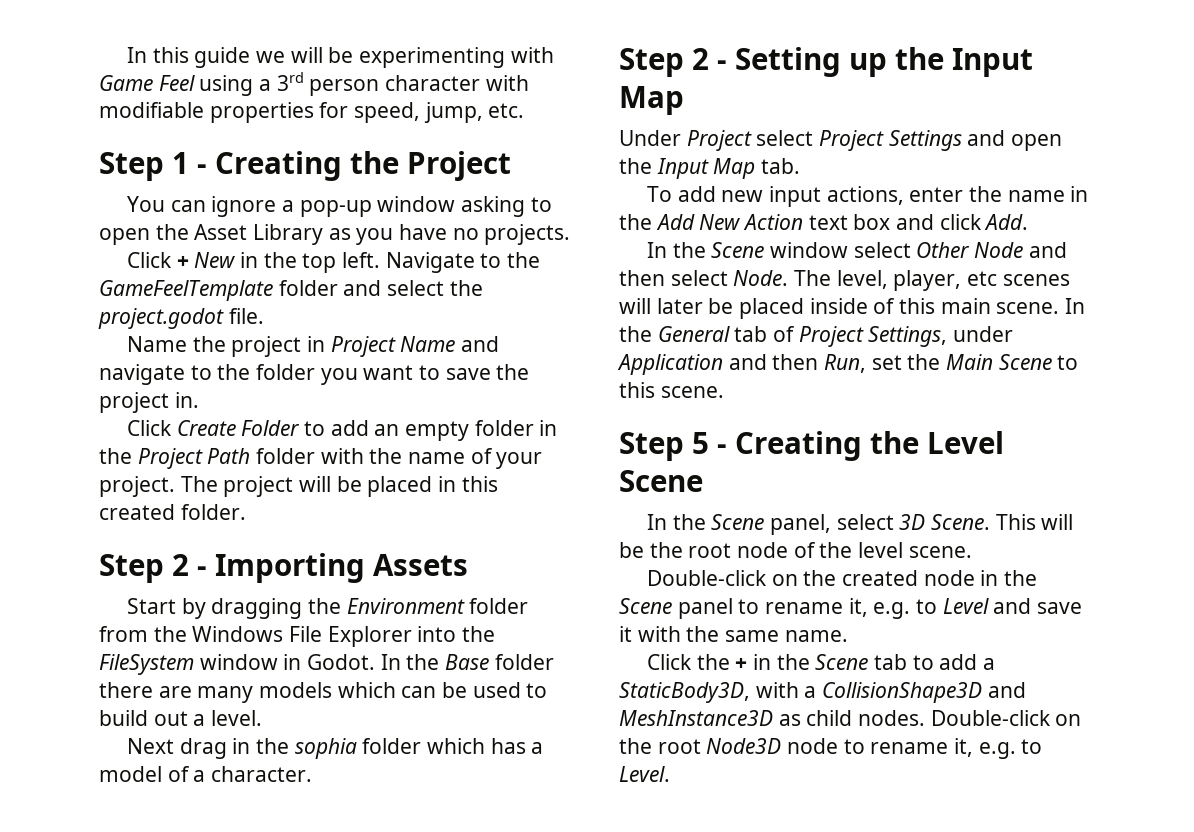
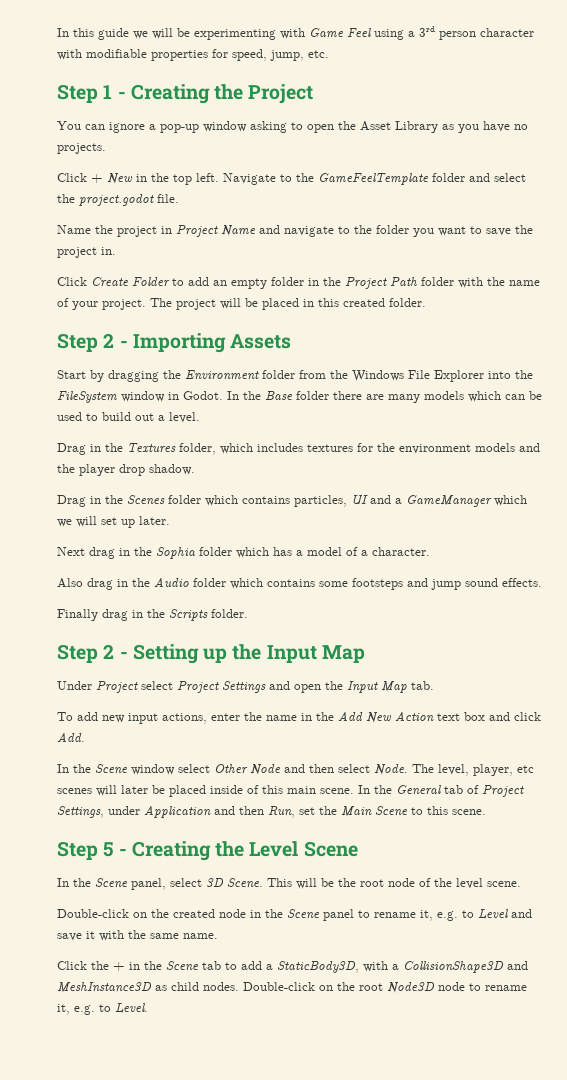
+ Drag in the Textures folder, which includes textures for the environment models and the player drop shadow.
+ Drag in the Scenes folder which contains particles, UI and a GameManager which we will set up later.
- Next drag in the sophia folder which has a model of a character.
+ Next drag in the Sophia folder which has a model of a character.
+ Also drag in the Audio folder which contains some footsteps and jump sound effects.
+ Finally drag in the Scripts folder.

